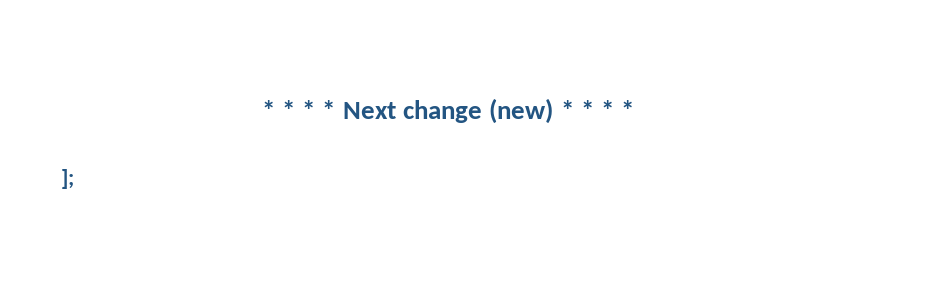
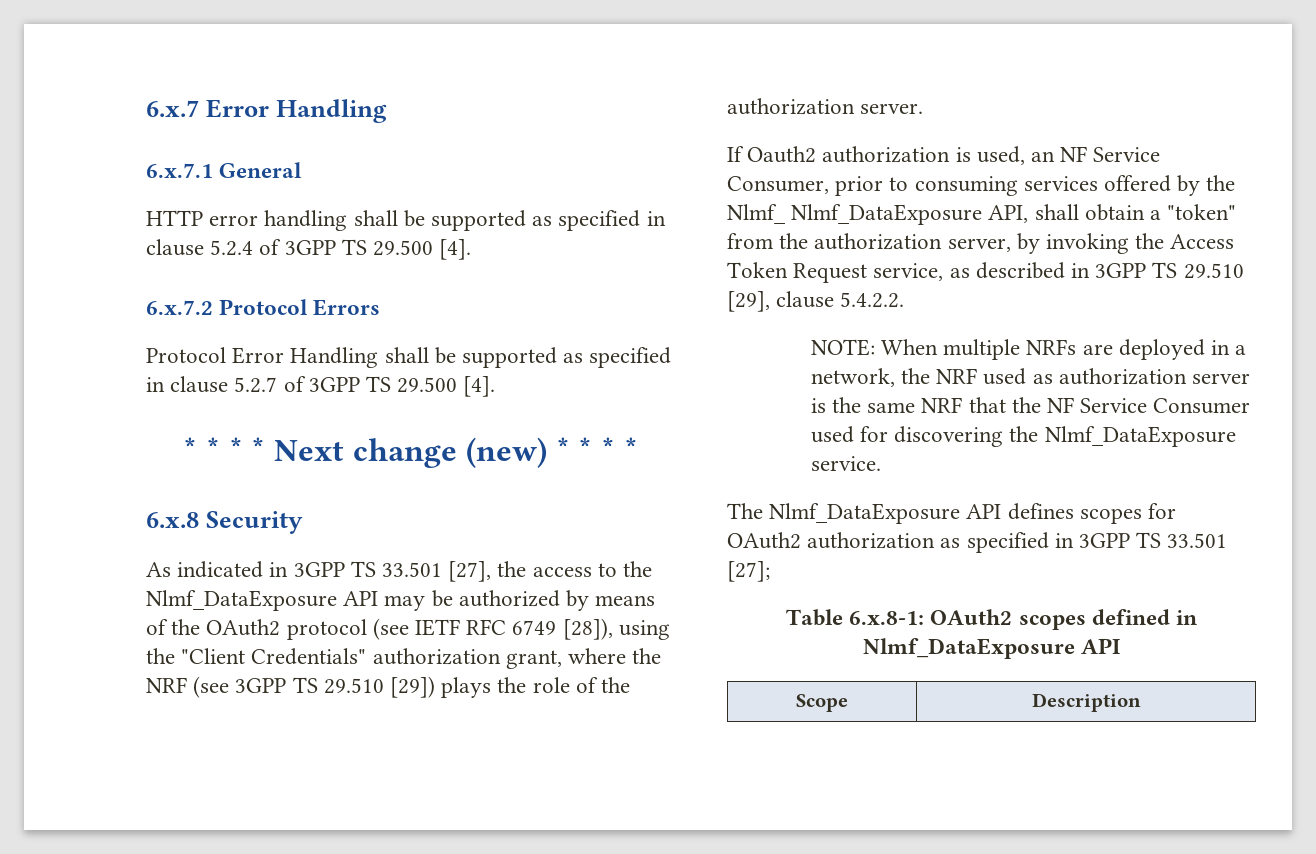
+ 6.x.7 Error Handling
+ 6.x.7.1 General
+ HTTP error handling shall be supported as specified in clause 5.2.4 of 3GPP TS 29.500 [4].
+ 6.x.7.2 Protocol Errors
+ Protocol Error Handling shall be supported as specified in clause 5.2.7 of 3GPP TS 29.500 [4].
- ];
+ 6.x.8 Security
+ As indicated in 3GPP TS 33.501 [27], the access to the Nlmf_DataExposure API may be authorized by means of the OAuth2 protocol (see IETF RFC 6749 [28]), using the "Client Credentials" authorization grant, where the NRF (see 3GPP TS 29.510 [29]) plays the role of the authorization server.
+ If Oauth2 authorization is used, an NF Service Consumer, prior to consuming services offered by the Nlmf_ Nlmf_DataExposure API, shall obtain a "token" from the authorization server, by invoking the Access Token Request service, as described in 3GPP TS 29.510 [29], clause 5.4.2.2.
+ NOTE: When multiple NRFs are deployed in a network, the NRF used as authorization server is the same NRF that the NF Service Consumer used for discovering the Nlmf_DataExposure service.
+ The Nlmf_DataExposure API defines scopes for OAuth2 authorization as specified in 3GPP TS 33.501 [27];
+ Table 6.x.8-1: OAuth2 scopes defined in Nlmf_DataExposure API
+ Scope | Description

